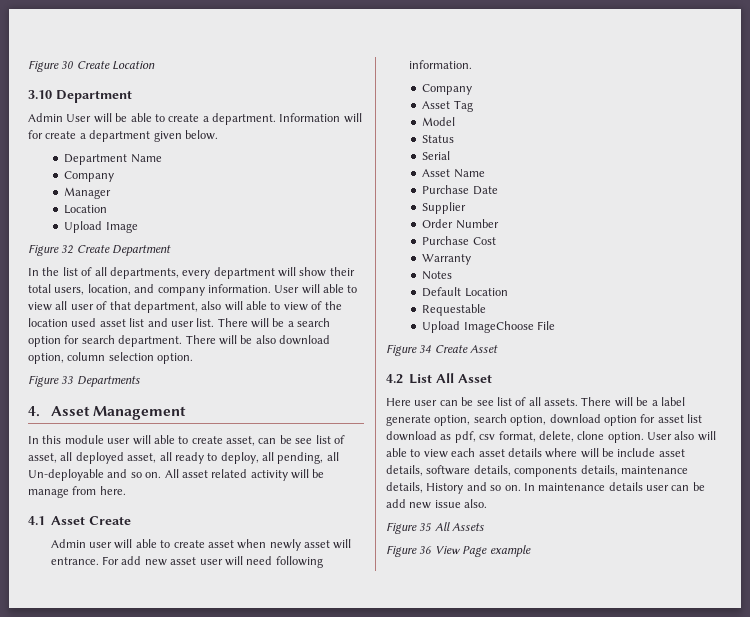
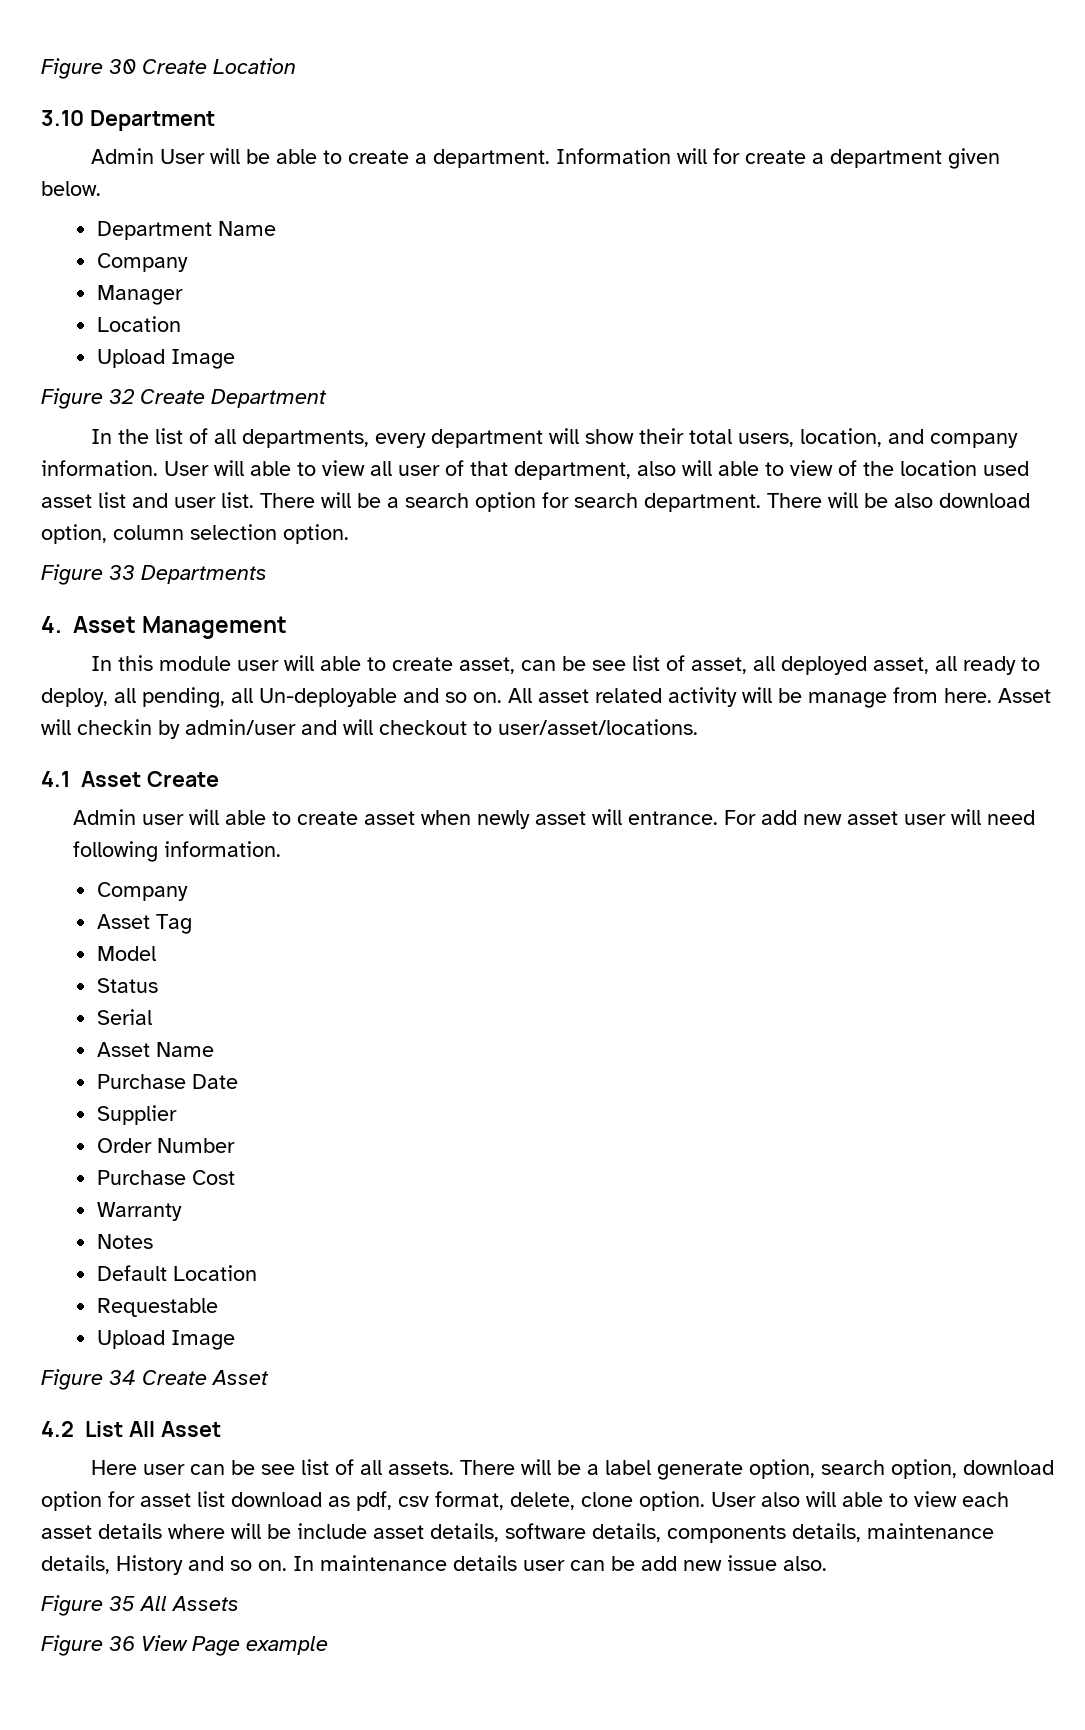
+ Asset will checkin by admin/user and will checkout to user/asset/locations.
  Requestable
- Upload ImageChoose File
+ Upload Image

